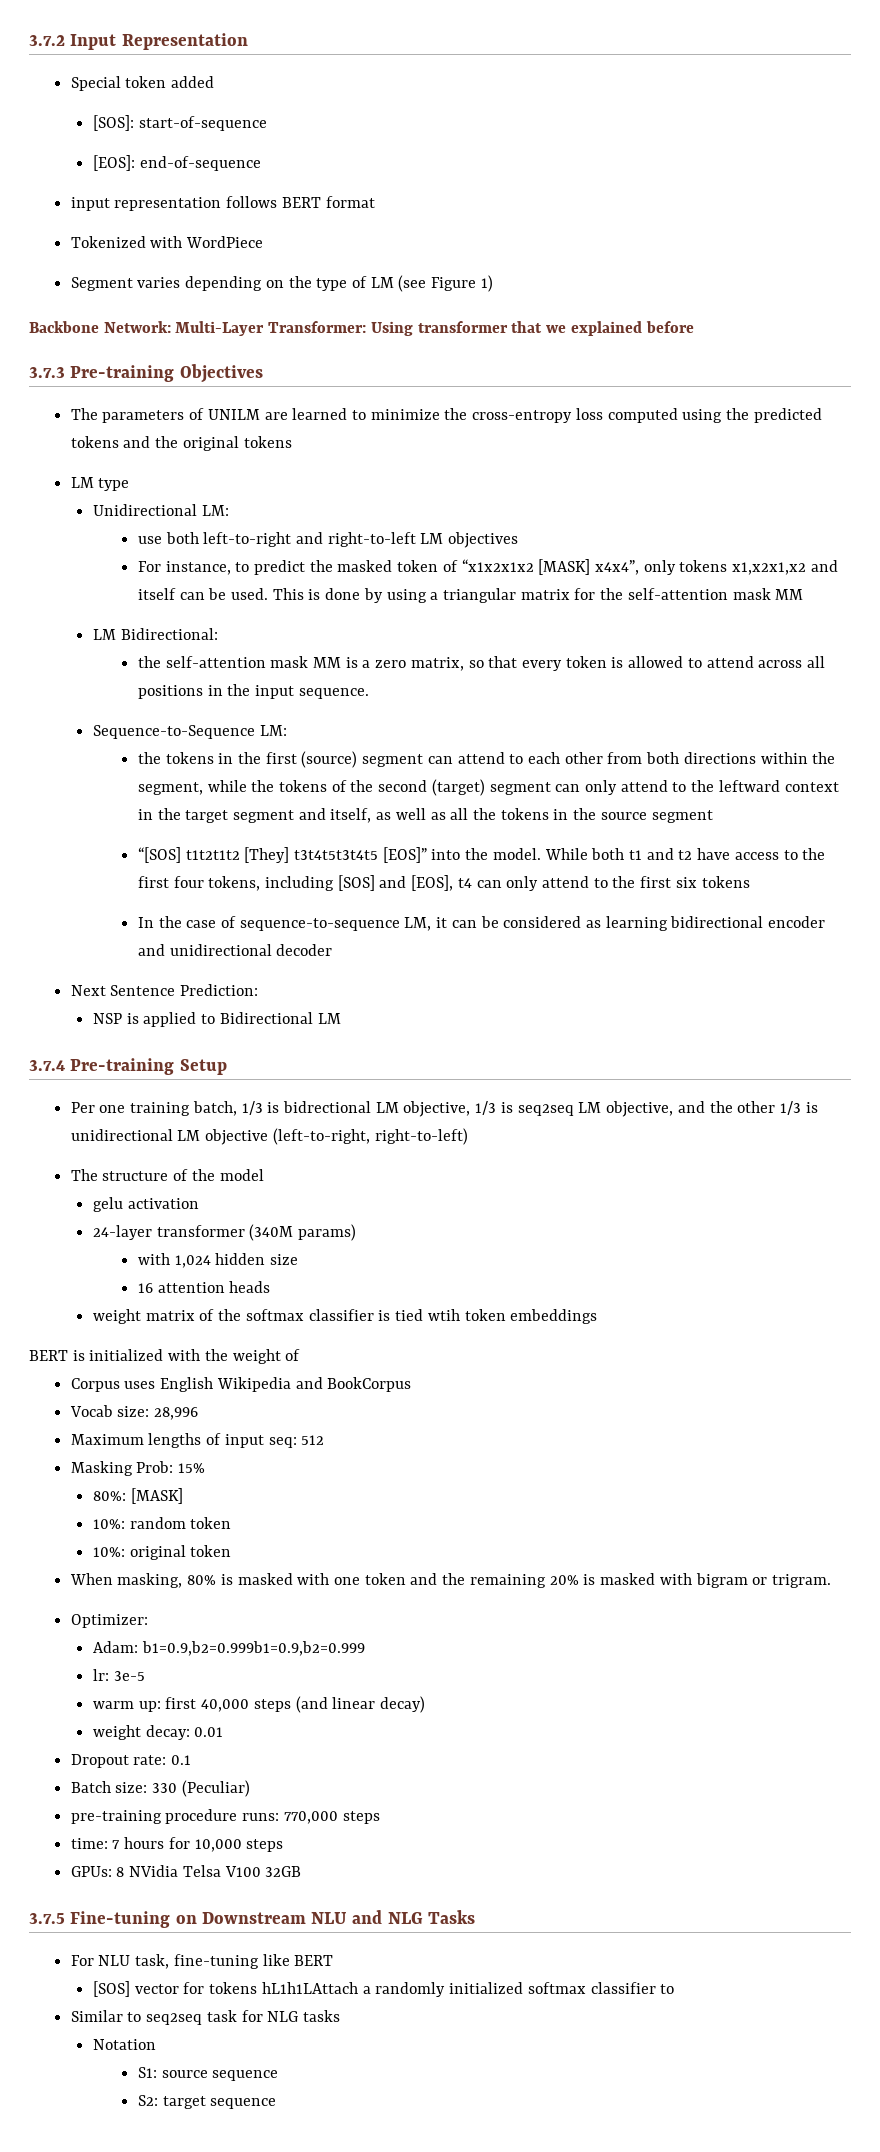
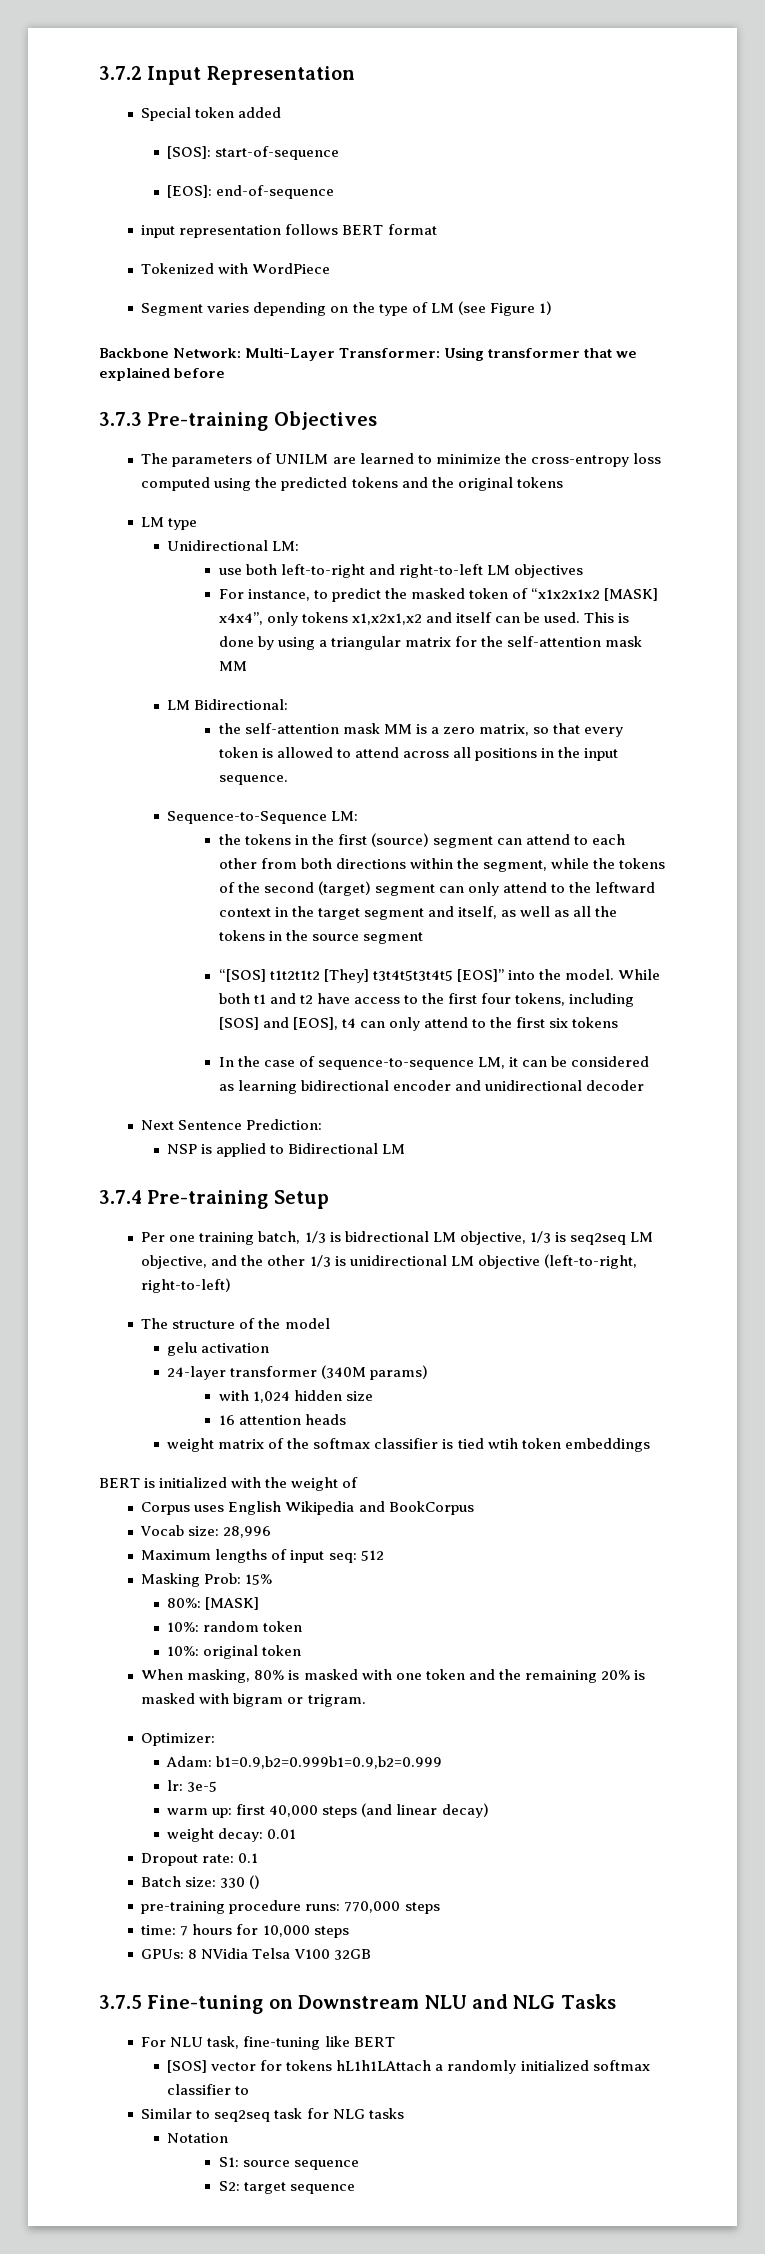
- Batch size: 330 (Peculiar)
+ Batch size: 330 ()

